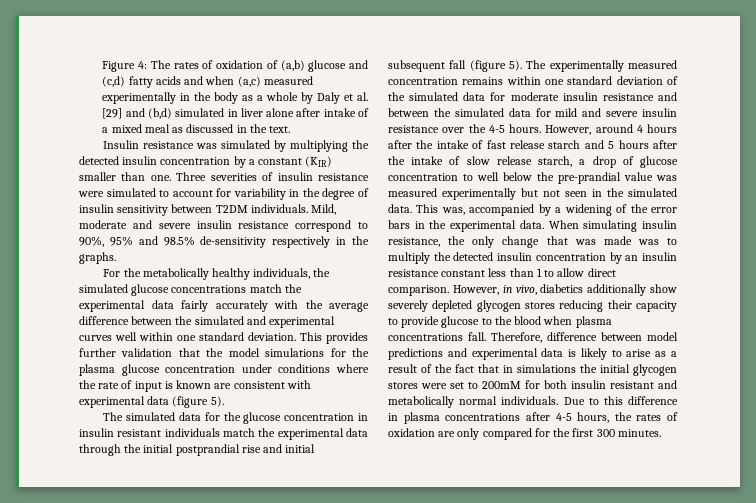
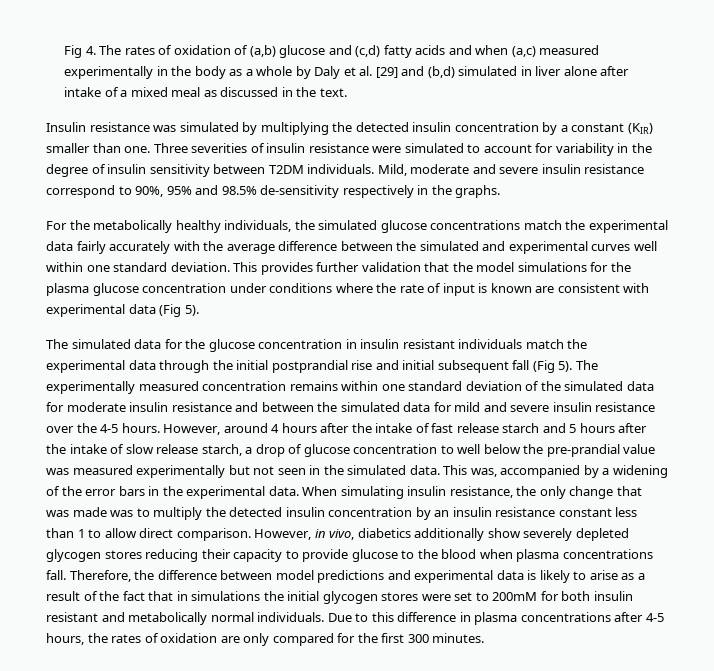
- Figure 4: The rates of oxidation of (a,b) glucose and (c,d) fatty acids and when (a,c) measured experimentally in the body as a whole by Daly et al. [29] and (b,d) simulated in liver alone after intake of a mixed meal as discussed in the text.
+ Fig 4. The rates of oxidation of (a,b) glucose and (c,d) fatty acids and when (a,c) measured experimentally in the body as a whole by Daly et al. [29] and (b,d) simulated in liver alone after intake of a mixed meal as discussed in the text.
- This provides further validation that the model simulations for the plasma glucose concentration under conditions where the rate of input is known are consistent with experimental data (figure 5).
+ This provides further validation that the model simulations for the plasma glucose concentration under conditions where the rate of input is known are consistent with experimental data (Fig 5).
- The simulated data for the glucose concentration in insulin resistant individuals match the experimental data through the initial postprandial rise and initial subsequent fall (figure 5).
+ The simulated data for the glucose concentration in insulin resistant individuals match the experimental data through the initial postprandial rise and initial subsequent fall (Fig 5).
- Therefore, difference between model predictions and experimental data is likely to arise as a result of the fact that in simulations the initial glycogen stores were set to 200mM for both insulin resistant and metabolically normal individuals.
+ Therefore, the difference between model predictions and experimental data is likely to arise as a result of the fact that in simulations the initial glycogen stores were set to 200mM for both insulin resistant and metabolically normal individuals.

